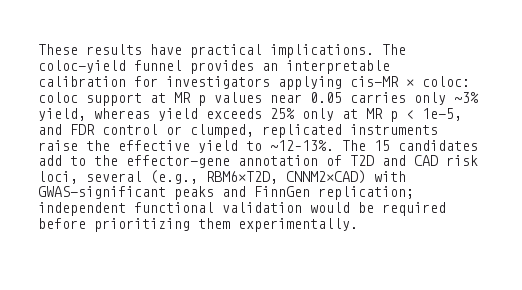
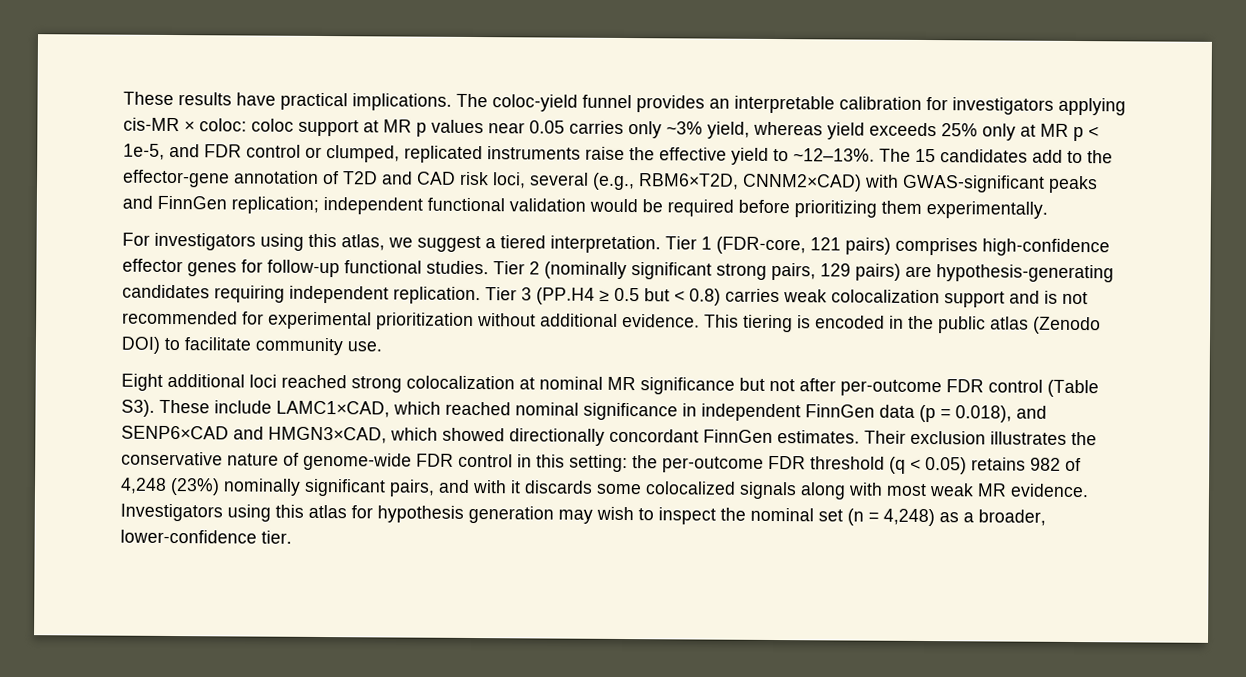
+ For investigators using this atlas, we suggest a tiered interpretation. Tier 1 (FDR-core, 121 pairs) comprises high-confidence effector genes for follow-up functional studies. Tier 2 (nominally significant strong pairs, 129 pairs) are hypothesis-generating candidates requiring independent replication. Tier 3 (PP.H4 ≥ 0.5 but < 0.8) carries weak colocalization support and is not recommended for experimental prioritization without additional evidence. This tiering is encoded in the public atlas (Zenodo DOI) to facilitate community use.
+ Eight additional loci reached strong colocalization at nominal MR significance but not after per-outcome FDR control (Table S3). These include LAMC1×CAD, which reached nominal significance in independent FinnGen data (p = 0.018), and SENP6×CAD and HMGN3×CAD, which showed directionally concordant FinnGen estimates. Their exclusion illustrates the conservative nature of genome-wide FDR control in this setting: the per-outcome FDR threshold (q < 0.05) retains 982 of 4,248 (23%) nominally significant pairs, and with it discards some colocalized signals along with most weak MR evidence. Investigators using this atlas for hypothesis generation may wish to inspect the nominal set (n = 4,248) as a broader, lower-confidence tier.

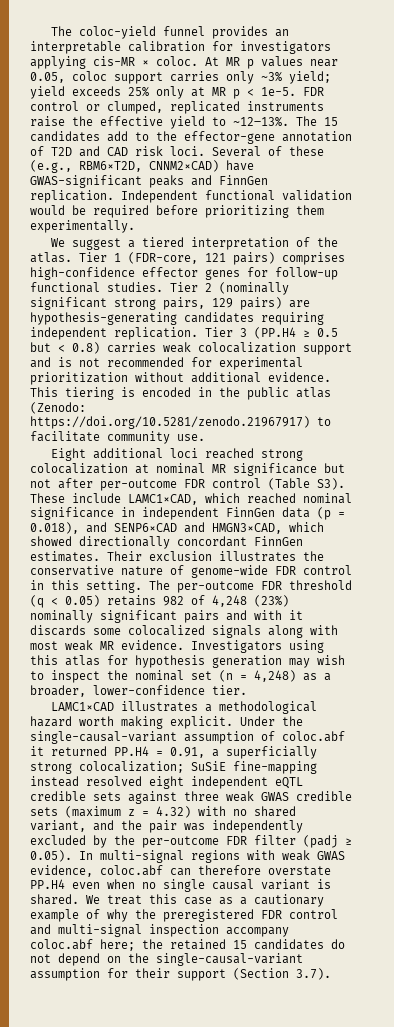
- These results have practical implications. The coloc-yield funnel provides an interpretable calibration for investigators applying cis-MR × coloc: coloc support at MR p values near 0.05 carries only ~3% yield, whereas yield exceeds 25% only at MR p < 1e-5, and FDR control or clumped, replicated instruments raise the effective yield to ~12–13%.
+ The coloc-yield funnel provides an interpretable calibration for investigators applying cis-MR × coloc. At MR p values near 0.05, coloc support carries only ~3% yield; yield exceeds 25% only at MR p < 1e-5. FDR control or clumped, replicated instruments raise the effective yield to ~12–13%.
- The 15 candidates add to the effector-gene annotation of T2D and CAD risk loci, several (e.g., RBM6×T2D, CNNM2×CAD) with GWAS-significant peaks and FinnGen replication; independent functional validation would be required before prioritizing them experimentally.
+ The 15 candidates add to the effector-gene annotation of T2D and CAD risk loci. Several of these (e.g., RBM6×T2D, CNNM2×CAD) have GWAS-significant peaks and FinnGen replication. Independent functional validation would be required before prioritizing them experimentally.
- For investigators using this atlas, we suggest a tiered interpretation.
+ We suggest a tiered interpretation of the atlas.
- This tiering is encoded in the public atlas (Zenodo DOI) to facilitate community use.
+ This tiering is encoded in the public atlas (Zenodo: https://doi.org/10.5281/zenodo.21967917) to facilitate community use.
- Their exclusion illustrates the conservative nature of genome-wide FDR control in this setting: the per-outcome FDR threshold (q < 0.05) retains 982 of 4,248 (23%) nominally significant pairs, and with it discards some colocalized signals along with most weak MR evidence.
+ Their exclusion illustrates the conservative nature of genome-wide FDR control in this setting. The per-outcome FDR threshold (q < 0.05) retains 982 of 4,248 (23%) nominally significant pairs and with it discards some colocalized signals along with most weak MR evidence.
+ LAMC1×CAD illustrates a methodological hazard worth making explicit. Under the single-causal-variant assumption of coloc.abf it returned PP.H4 = 0.91, a superficially strong colocalization; SuSiE fine-mapping instead resolved eight independent eQTL credible sets against three weak GWAS credible sets (maximum z = 4.32) with no shared variant, and the pair was independently excluded by the per-outcome FDR filter (padj ≥ 0.05). In multi-signal regions with weak GWAS evidence, coloc.abf can therefore overstate PP.H4 even when no single causal variant is shared. We treat this case as a cautionary example of why the preregistered FDR control and multi-signal inspection accompany coloc.abf here; the retained 15 candidates do not depend on the single-causal-variant assumption for their support (Section 3.7).

